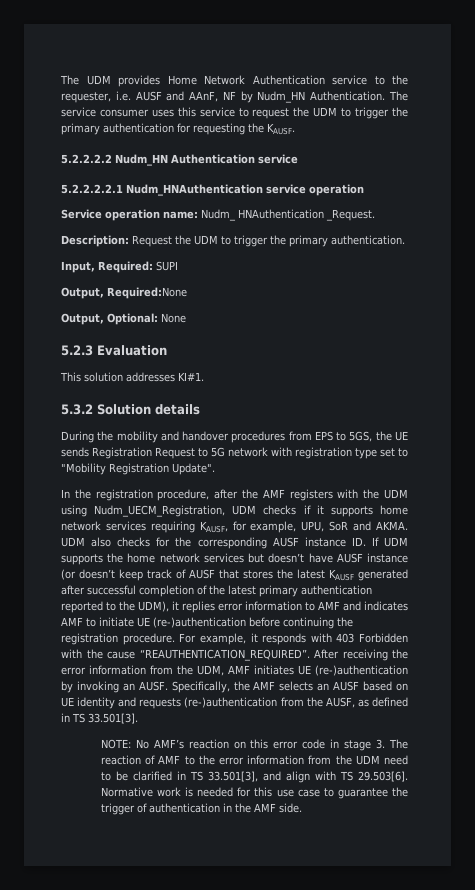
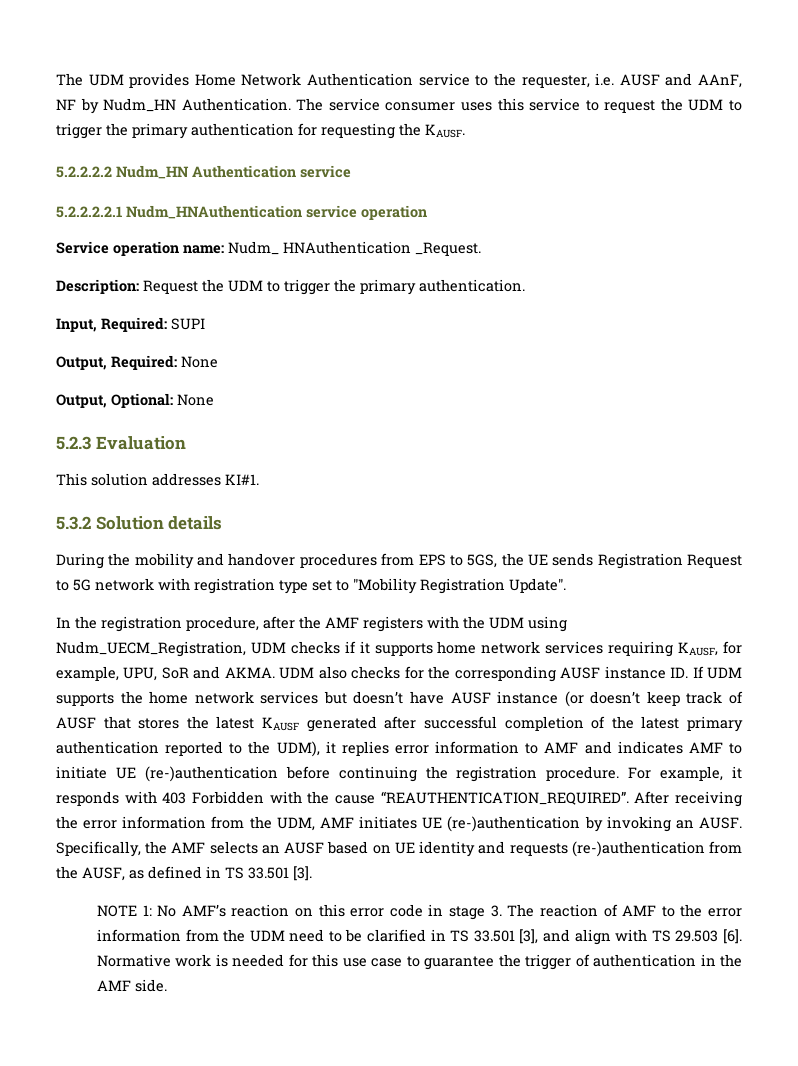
- Output, Required:None
+ Output, Required: None
- Specifically, the AMF selects an AUSF based on UE identity and requests (re-)authentication from the AUSF, as defined in TS 33.501[3].
- NOTE:
+ Specifically, the AMF selects an AUSF based on UE identity and requests (re-)authentication from the AUSF, as defined in TS 33.501 [3].
+ NOTE 1:
- No AMF’s reaction on this error code in stage 3. The reaction of AMF to the error information from the UDM need to be clarified in TS 33.501[3], and align with TS 29.503[6]. Normative work is needed for this use case to guarantee the trigger of authentication in the AMF side.
+ No AMF’s reaction on this error code in stage 3. The reaction of AMF to the error information from the UDM need to be clarified in TS 33.501 [3], and align with TS 29.503 [6]. Normative work is needed for this use case to guarantee the trigger of authentication in the AMF side.

